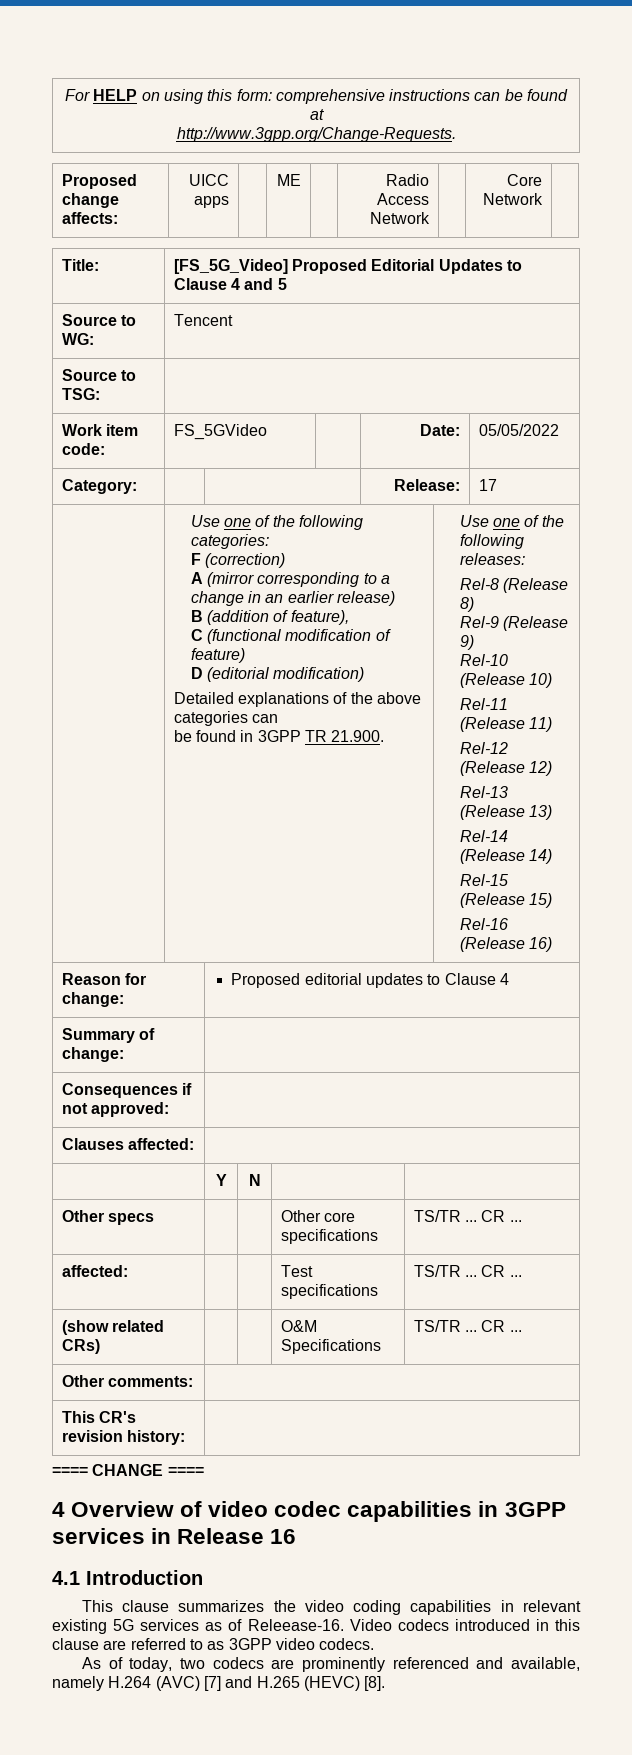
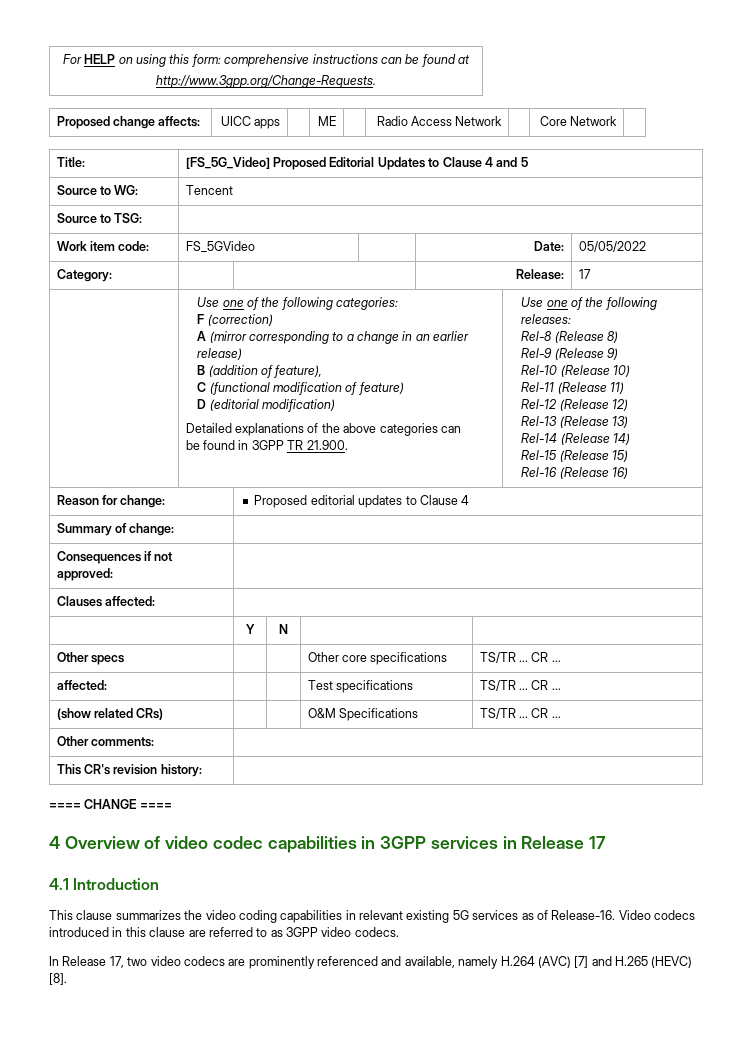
- 4 Overview of video codec capabilities in 3GPP services in Release 16
+ 4 Overview of video codec capabilities in 3GPP services in Release 17
- This clause summarizes the video coding capabilities in relevant existing 5G services as of Releease-16.
+ This clause summarizes the video coding capabilities in relevant existing 5G services as of Release-16.
- As of today, two codecs are prominently referenced and available, namely H.264 (AVC) [7] and H.265 (HEVC) [8].
+ In Release 17, two video codecs are prominently referenced and available, namely H.264 (AVC) [7] and H.265 (HEVC) [8].

